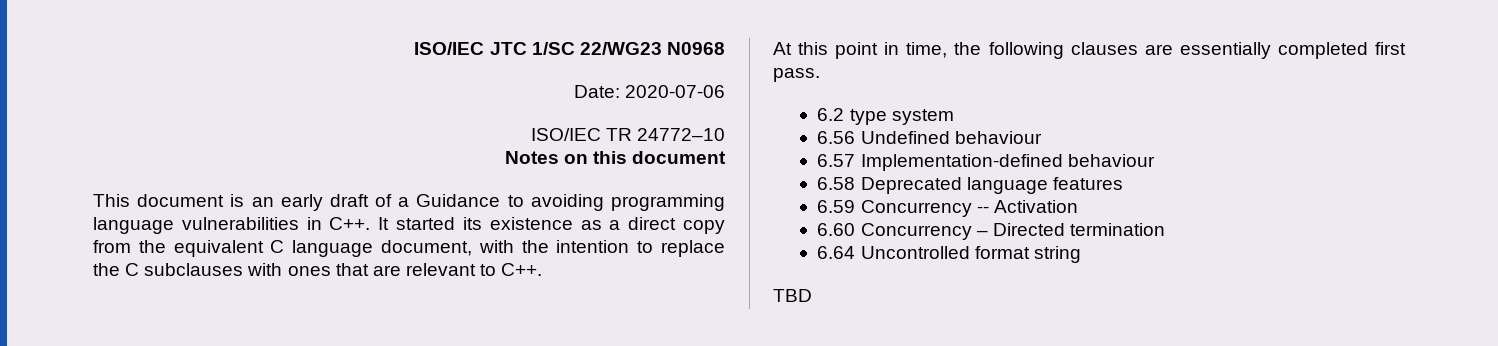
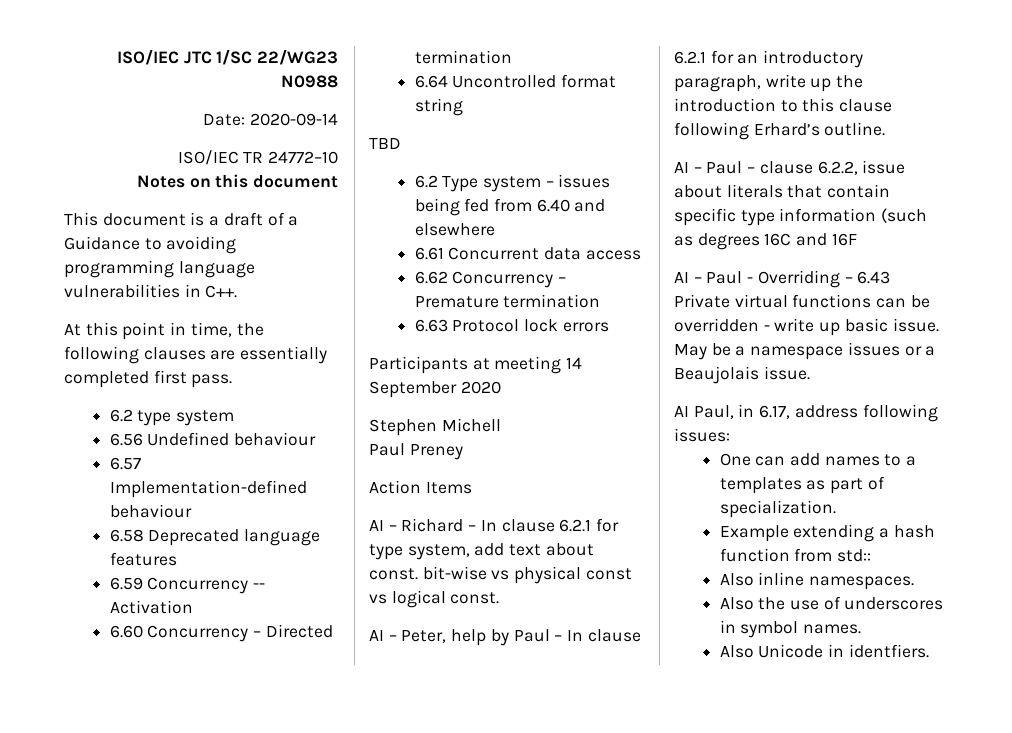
- ISO/IEC JTC 1/SC 22/WG23 N0968
+ ISO/IEC JTC 1/SC 22/WG23 N0988
- Date: 2020-07-06
+ Date: 2020-09-14
- This document is an early draft of a Guidance to avoiding programming language vulnerabilities in C++. It started its existence as a direct copy from the equivalent C language document, with the intention to replace the C subclauses with ones that are relevant to C++.
+ This document is a draft of a Guidance to avoiding programming language vulnerabilities in C++.
+ 6.2 Type system – issues being fed from 6.40 and elsewhere
+ 6.61 Concurrent data access
+ 6.62 Concurrency – Premature termination
+ 6.63 Protocol lock errors
+ Participants at meeting 14 September 2020
+ Stephen Michell
+ Paul Preney
+ Action Items
+ AI – Richard – In clause 6.2.1 for type system, add text about const. bit-wise vs physical const vs logical const.
+ AI – Peter, help by Paul – In clause 6.2.1 for an introductory paragraph, write up the introduction to this clause following Erhard’s outline.
+ AI – Paul – clause 6.2.2, issue about literals that contain specific type information (such as degrees 16C and 16F
+ AI – Paul - Overriding – 6.43 Private virtual functions can be overridden - write up basic issue. May be a namespace issues or a Beaujolais issue.
+ AI Paul, in 6.17, address following issues:
+ One can add names to a templates as part of specialization.
+ Example extending a hash function from std::
+ Also inline namespaces.
+ Also the use of underscores in symbol names.
+ Also Unicode in identfiers.

